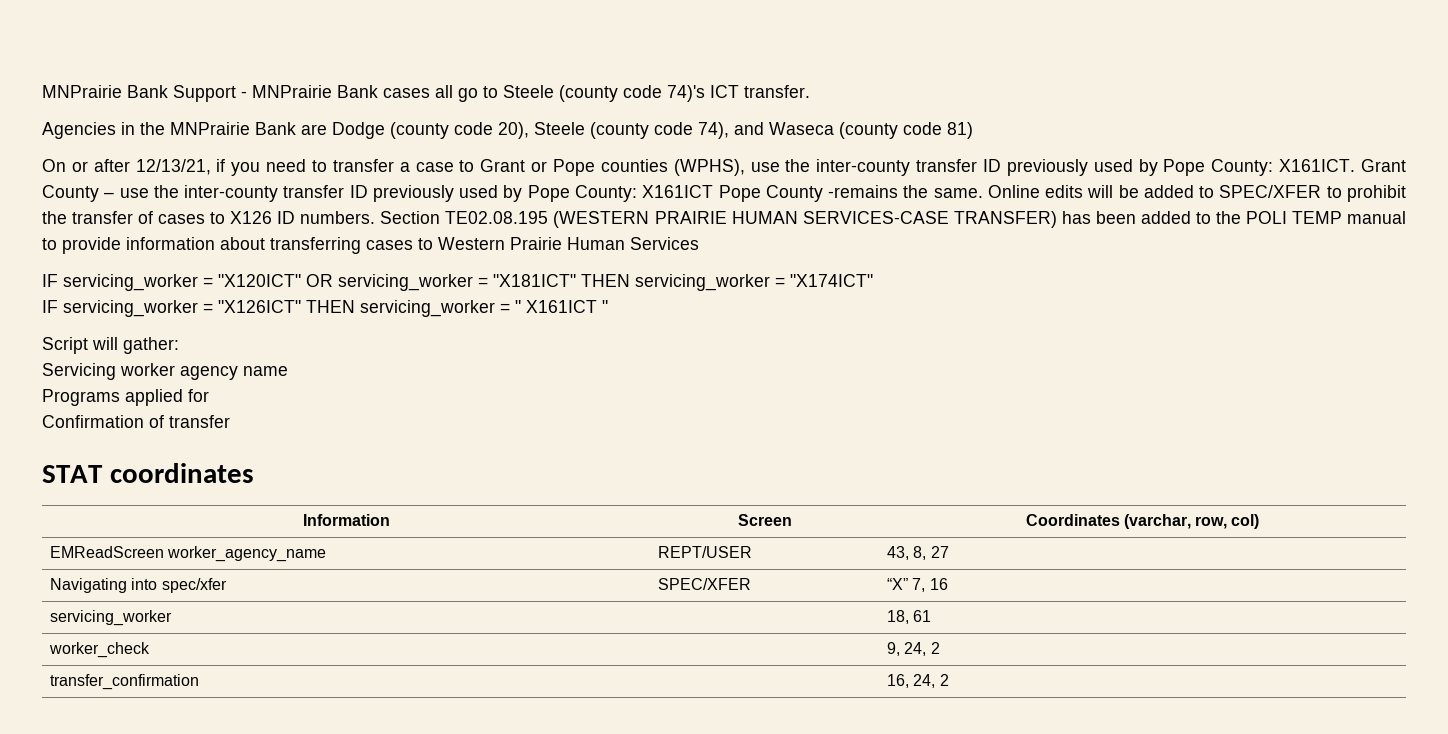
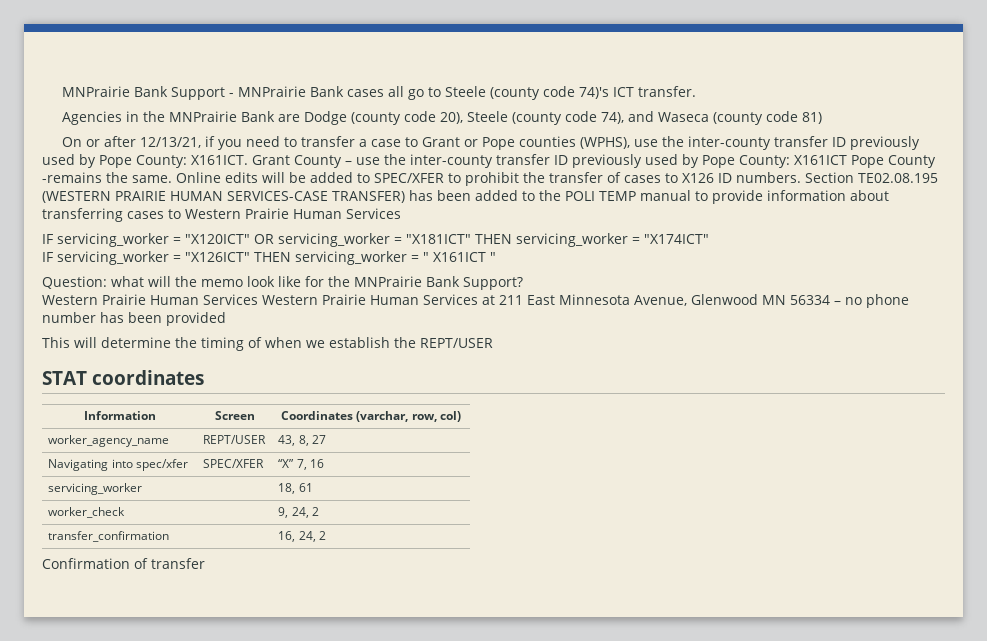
- Script will gather:
- Servicing worker agency name
- Programs applied for
- Confirmation of transfer
+ Question: what will the memo look like for the MNPrairie Bank Support?
+ Western Prairie Human Services Western Prairie Human Services at 211 East Minnesota Avenue, Glenwood MN 56334 – no phone number has been provided
+ This will determine the timing of when we establish the REPT/USER
- EMReadScreen worker_agency_name | REPT/USER | 43, 8, 27
+ worker_agency_name | REPT/USER | 43, 8, 27
+ Confirmation of transfer

